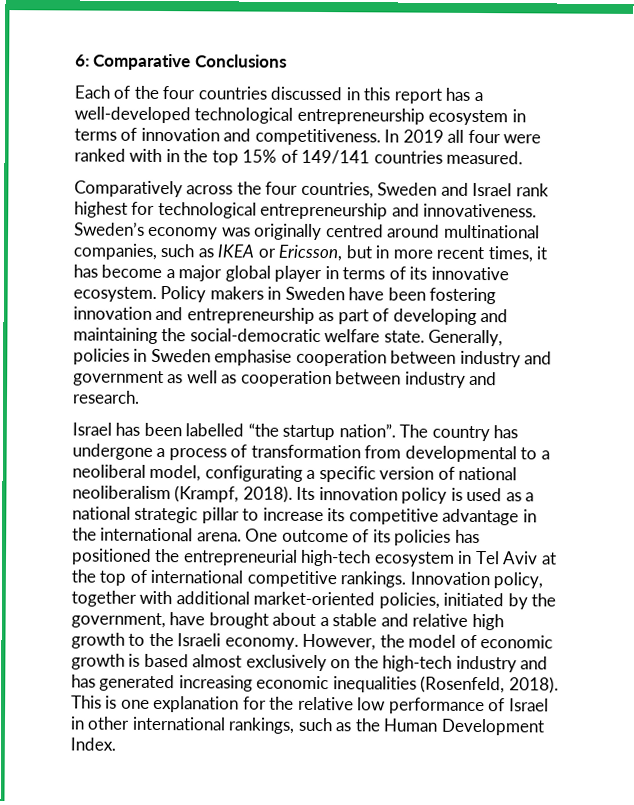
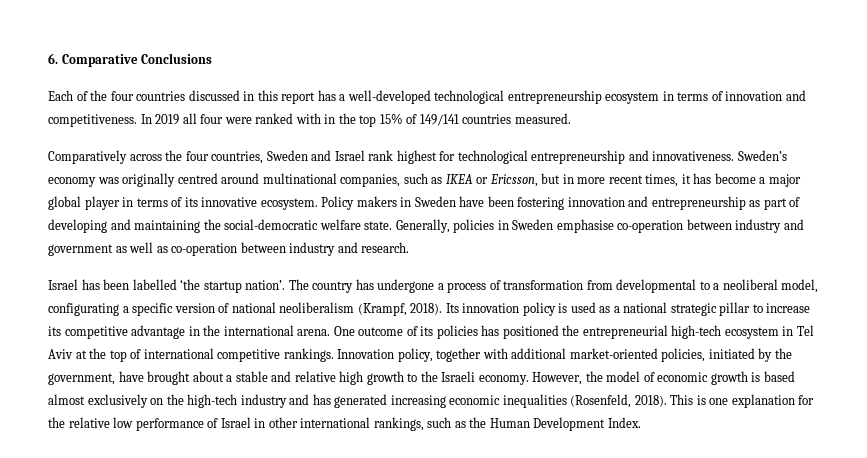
- 6: Comparative Conclusions
+ 6. Comparative Conclusions
- Generally, policies in Sweden emphasise cooperation between industry and government as well as cooperation between industry and research.
+ Generally, policies in Sweden emphasise co-operation between industry and government as well as co-operation between industry and research.
- Israel has been labelled “the startup nation”.
+ Israel has been labelled ‘the startup nation’.

